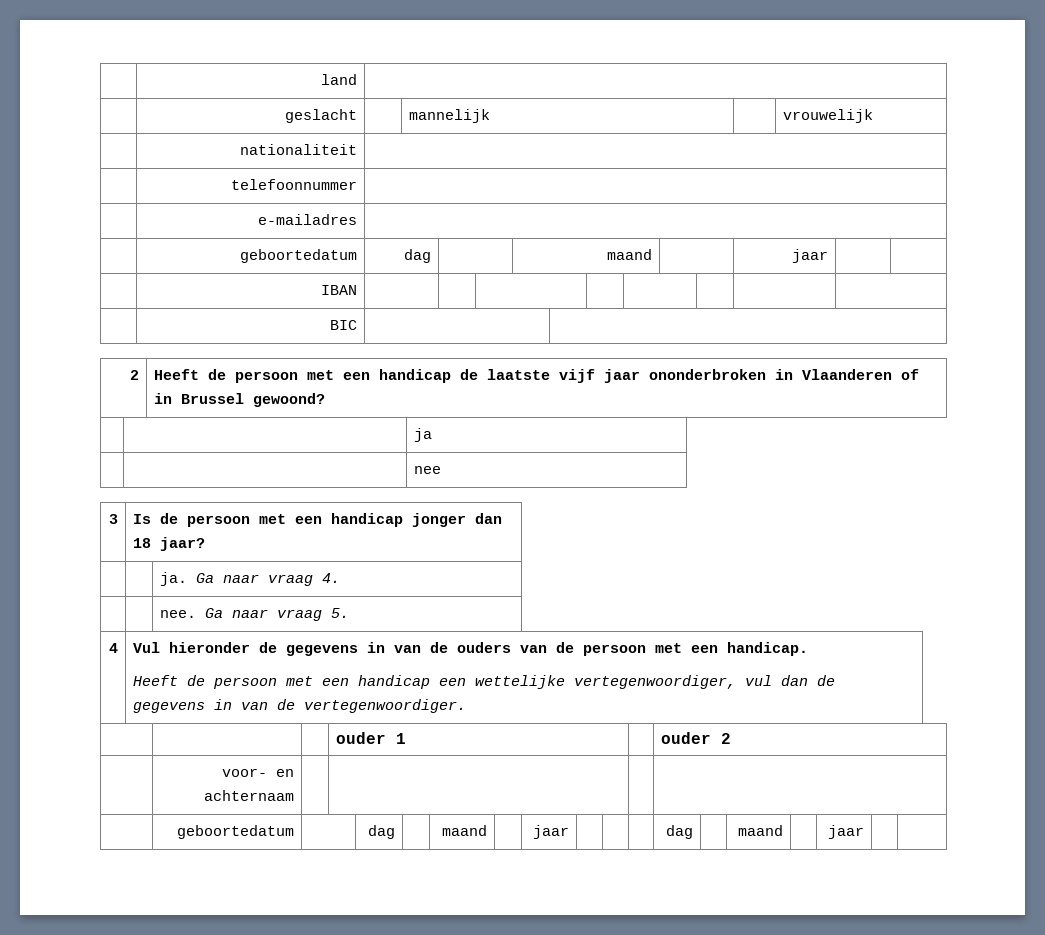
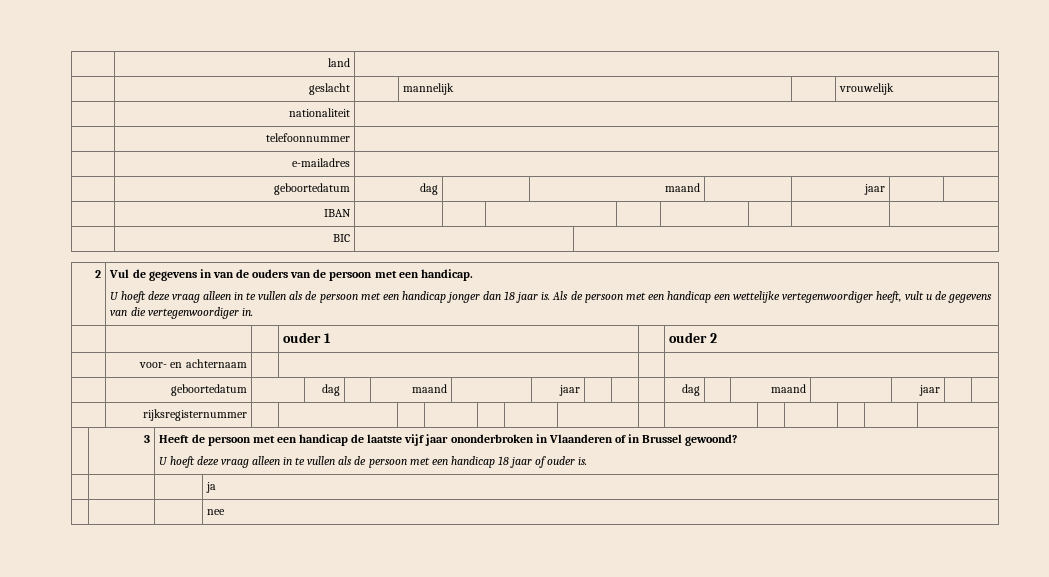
- Heeft de persoon met een handicap de laatste vijf jaar ononderbroken in Vlaanderen of in Brussel gewoond?
- | | ja
- | | nee
- 3 | Is de persoon met een handicap jonger dan 18 jaar?
- | | ja. Ga naar vraag 4.
- | | nee. Ga naar vraag 5.
- 4 | Vul hieronder de gegevens in van de ouders van de persoon met een handicap.
- Heeft de persoon met een handicap een wettelijke vertegenwoordiger, vul dan de gegevens in van de vertegenwoordiger.
+ Vul de gegevens in van de ouders van de persoon met een handicap.
+ U hoeft deze vraag alleen in te vullen als de persoon met een handicap jonger dan 18 jaar is. Als de persoon met een handicap een wettelijke vertegenwoordiger heeft, vult u de gegevens van die vertegenwoordiger in.
+ | rijksregisternummer | | | | | | | | | | | | | |
+ | 3 | Heeft de persoon met een handicap de laatste vijf jaar ononderbroken in Vlaanderen of in Brussel gewoond?
+ U hoeft deze vraag alleen in te vullen als de persoon met een handicap 18 jaar of ouder is.
+ | | | ja
+ | | | nee

